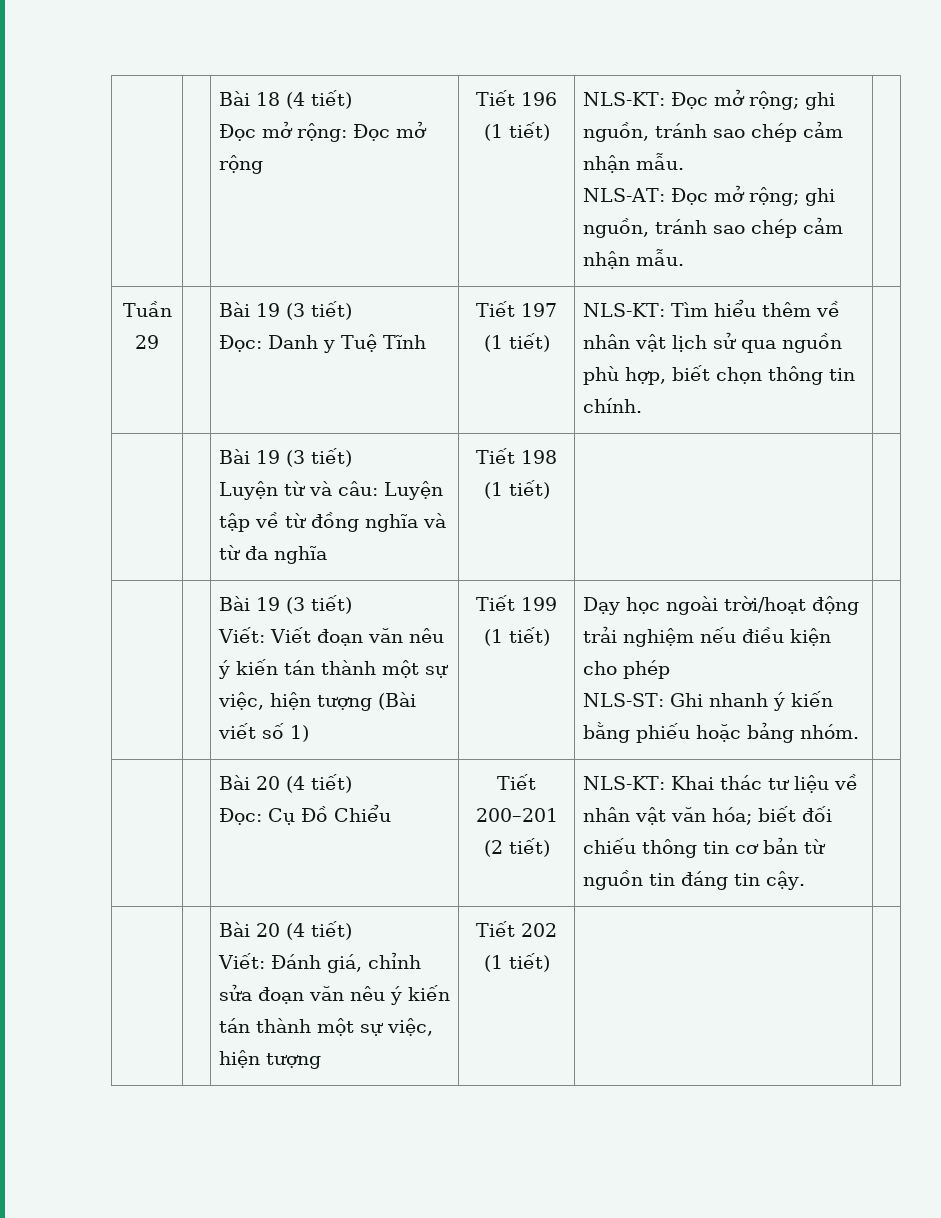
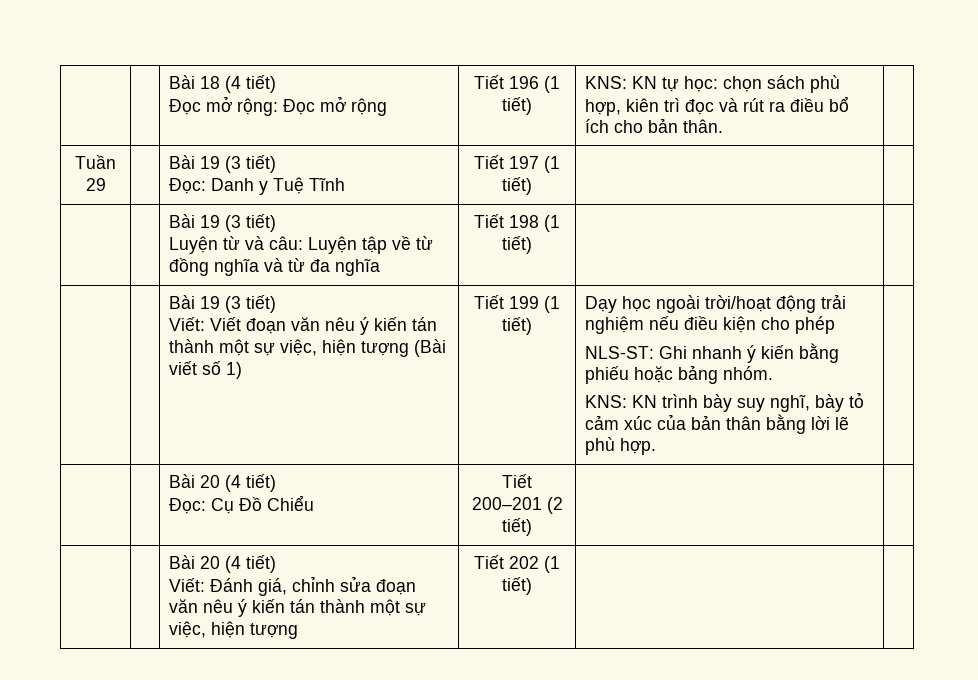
  | | Bài 18 (4 tiết)
- Đọc mở rộng: Đọc mở rộng | Tiết 196 (1 tiết) | NLS-KT: Đọc mở rộng; ghi nguồn, tránh sao chép cảm nhận mẫu.
- NLS-AT: Đọc mở rộng; ghi nguồn, tránh sao chép cảm nhận mẫu. |
+ Đọc mở rộng: Đọc mở rộng | Tiết 196 (1 tiết) | KNS: KN tự học: chọn sách phù hợp, kiên trì đọc và rút ra điều bổ ích cho bản thân. |
  Tuần 29 | | Bài 19 (3 tiết)
- Đọc: Danh y Tuệ Tĩnh | Tiết 197 (1 tiết) | NLS-KT: Tìm hiểu thêm về nhân vật lịch sử qua nguồn phù hợp, biết chọn thông tin chính. |
+ Đọc: Danh y Tuệ Tĩnh | Tiết 197 (1 tiết) | |
- NLS-ST: Ghi nhanh ý kiến bằng phiếu hoặc bảng nhóm. |
+ NLS-ST: Ghi nhanh ý kiến bằng phiếu hoặc bảng nhóm.
+ KNS: KN trình bày suy nghĩ, bày tỏ cảm xúc của bản thân bằng lời lẽ phù hợp. |
  | | Bài 20 (4 tiết)
- Đọc: Cụ Đồ Chiểu | Tiết 200–201 (2 tiết) | NLS-KT: Khai thác tư liệu về nhân vật văn hóa; biết đối chiếu thông tin cơ bản từ nguồn tin đáng tin cậy. |
+ Đọc: Cụ Đồ Chiểu | Tiết 200–201 (2 tiết) | |

